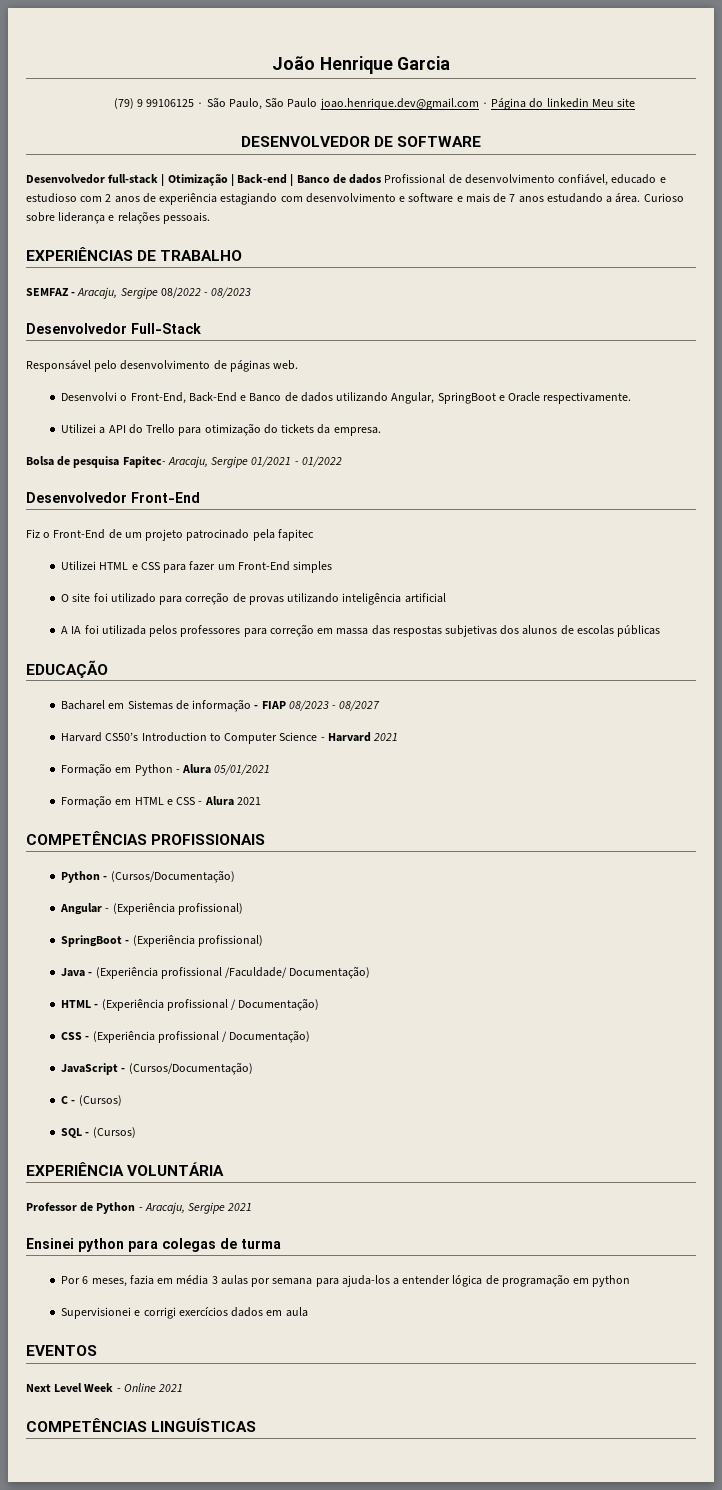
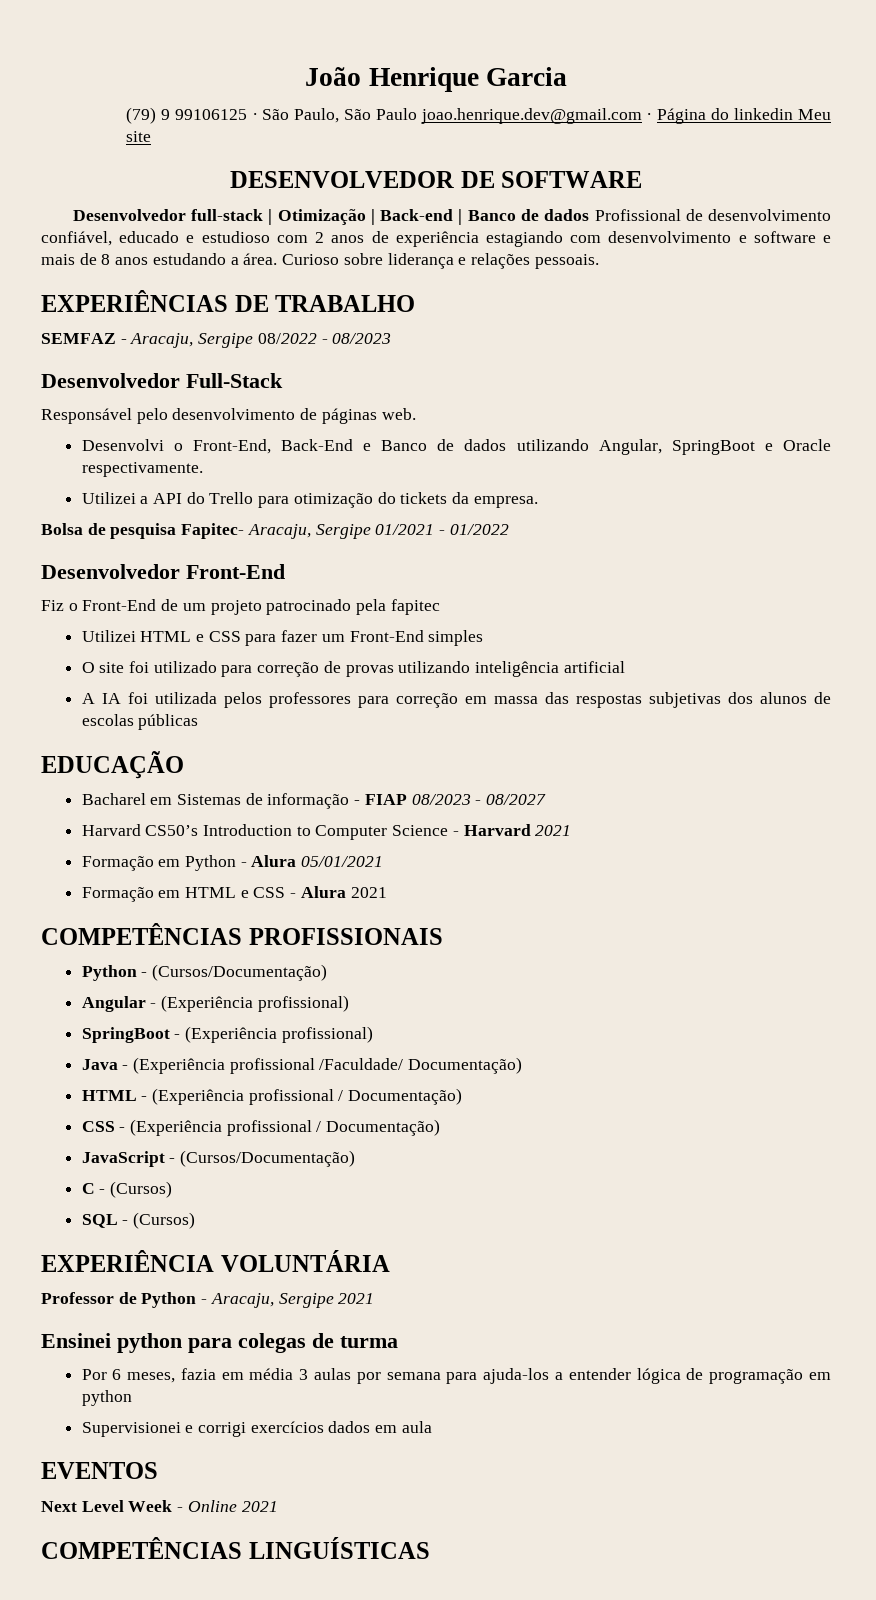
- Desenvolvedor full-stack | Otimização | Back-end | Banco de dados Profissional de desenvolvimento confiável, educado e estudioso com 2 anos de experiência estagiando com desenvolvimento e software e mais de 7 anos estudando a área.
+ Desenvolvedor full-stack | Otimização | Back-end | Banco de dados Profissional de desenvolvimento confiável, educado e estudioso com 2 anos de experiência estagiando com desenvolvimento e software e mais de 8 anos estudando a área.

